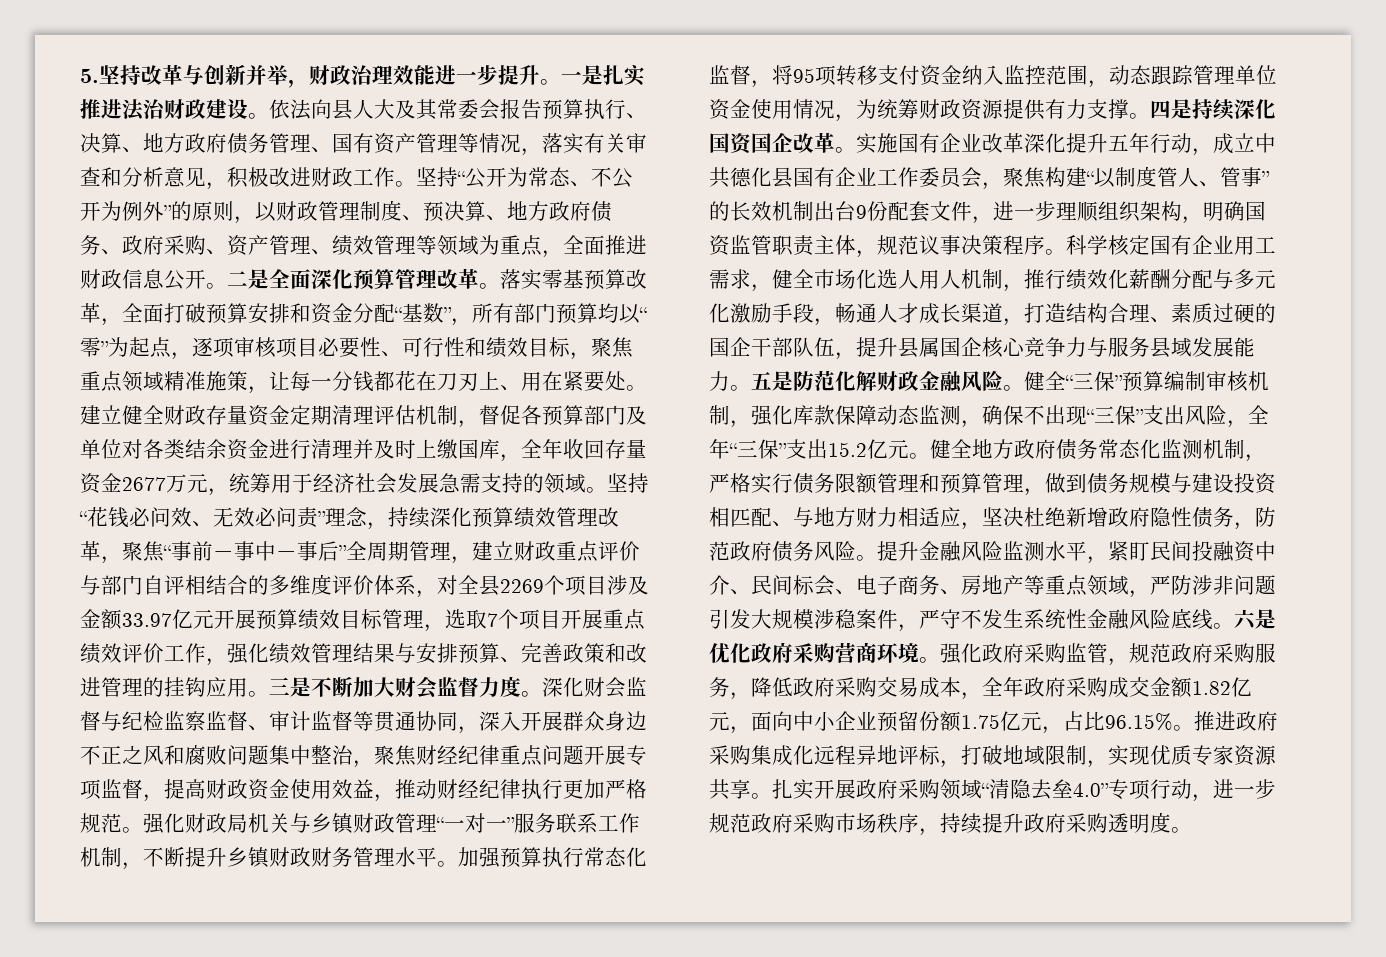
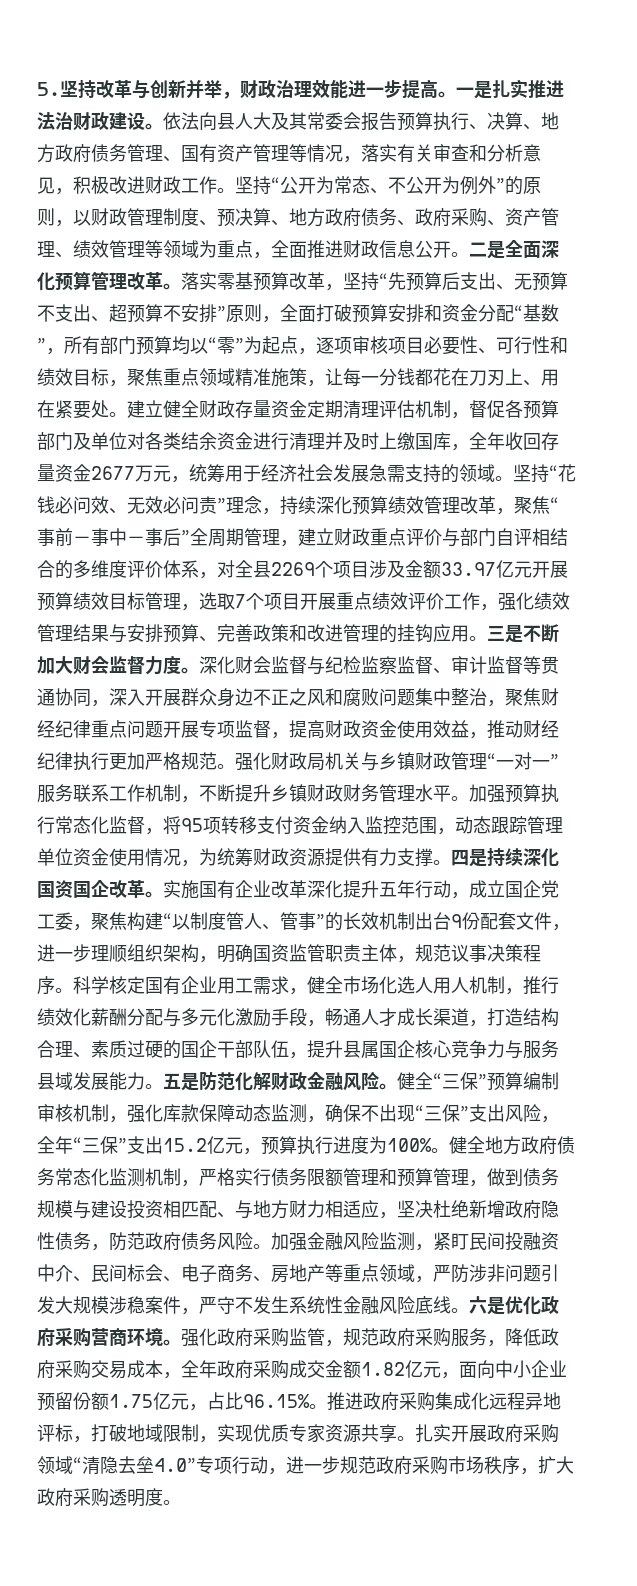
- 5.坚持改革与创新并举，财政治理效能进一步提升。
+ 5.坚持改革与创新并举，财政治理效能进一步提高。
- 落实零基预算改革，全面打破预算安排和资金分配“基数”，所有部门预算均以“零”为起点，逐项审核项目必要性、可行性和绩效目标，聚焦重点领域精准施策，让每一分钱都花在刀刃上、用在紧要处。
+ 落实零基预算改革，坚持“先预算后支出、无预算不支出、超预算不安排”原则，全面打破预算安排和资金分配“基数”，所有部门预算均以“零”为起点，逐项审核项目必要性、可行性和绩效目标，聚焦重点领域精准施策，让每一分钱都花在刀刃上、用在紧要处。
- 实施国有企业改革深化提升五年行动，成立中共德化县国有企业工作委员会，聚焦构建“以制度管人、管事”的长效机制出台9份配套文件，进一步理顺组织架构，明确国资监管职责主体，规范议事决策程序。
+ 实施国有企业改革深化提升五年行动，成立国企党工委，聚焦构建“以制度管人、管事”的长效机制出台9份配套文件，进一步理顺组织架构，明确国资监管职责主体，规范议事决策程序。
- 健全“三保”预算编制审核机制，强化库款保障动态监测，确保不出现“三保”支出风险，全年“三保”支出15.2亿元。
+ 健全“三保”预算编制审核机制，强化库款保障动态监测，确保不出现“三保”支出风险，全年“三保”支出15.2亿元，预算执行进度为100%。
- 提升金融风险监测水平，紧盯民间投融资中介、民间标会、电子商务、房地产等重点领域，严防涉非问题引发大规模涉稳案件，严守不发生系统性金融风险底线。
+ 加强金融风险监测，紧盯民间投融资中介、民间标会、电子商务、房地产等重点领域，严防涉非问题引发大规模涉稳案件，严守不发生系统性金融风险底线。
- 扎实开展政府采购领域“清隐去垒4.0”专项行动，进一步规范政府采购市场秩序，持续提升政府采购透明度。
+ 扎实开展政府采购领域“清隐去垒4.0”专项行动，进一步规范政府采购市场秩序，扩大政府采购透明度。

